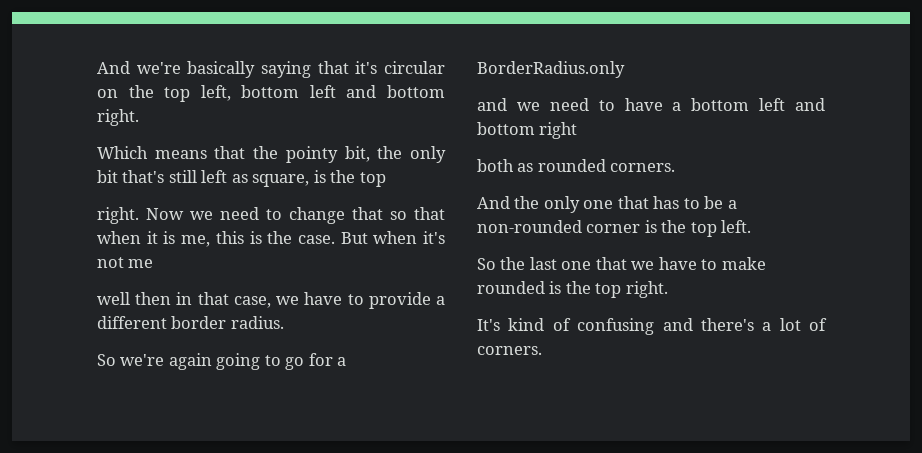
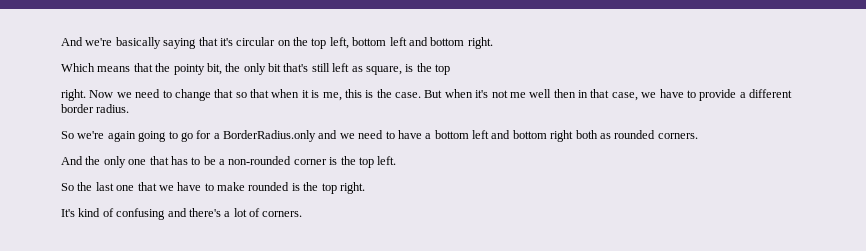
- But when it's not me
- well then in that case, we have to provide a different border radius.
+ But when it's not me well then in that case, we have to provide a different border radius.
- So we're again going to go for a BorderRadius.only
- and we need to have a bottom left and bottom right
- both as rounded corners.
+ So we're again going to go for a BorderRadius.only and we need to have a bottom left and bottom right both as rounded corners.

